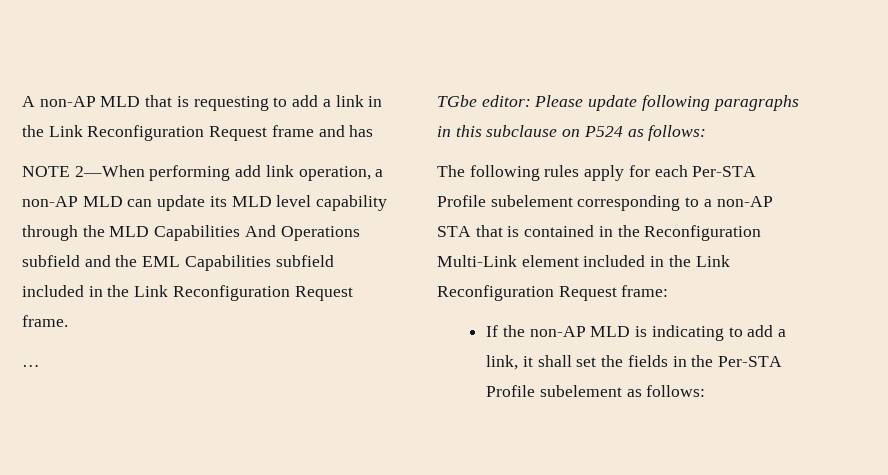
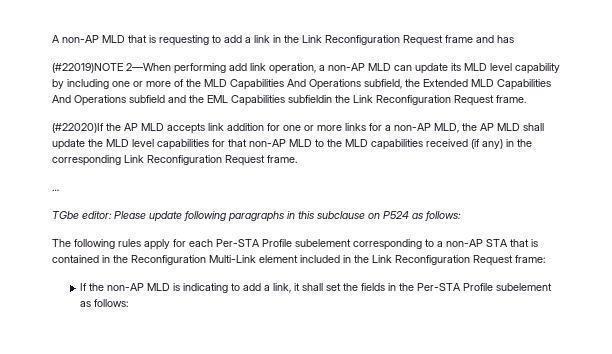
- NOTE 2—When performing add link operation, a non-AP MLD can update its MLD level capability through the MLD Capabilities And Operations subfield and the EML Capabilities subfield included in the Link Reconfiguration Request frame.
+ (#22019)NOTE 2—When performing add link operation, a non-AP MLD can update its MLD level capability by including one or more of the MLD Capabilities And Operations subfield, the Extended MLD Capabilities And Operations subfield and the EML Capabilities subfieldin the Link Reconfiguration Request frame.
+ (#22020)If the AP MLD accepts link addition for one or more links for a non-AP MLD, the AP MLD shall update the MLD level capabilities for that non-AP MLD to the MLD capabilities received (if any) in the corresponding Link Reconfiguration Request frame.

